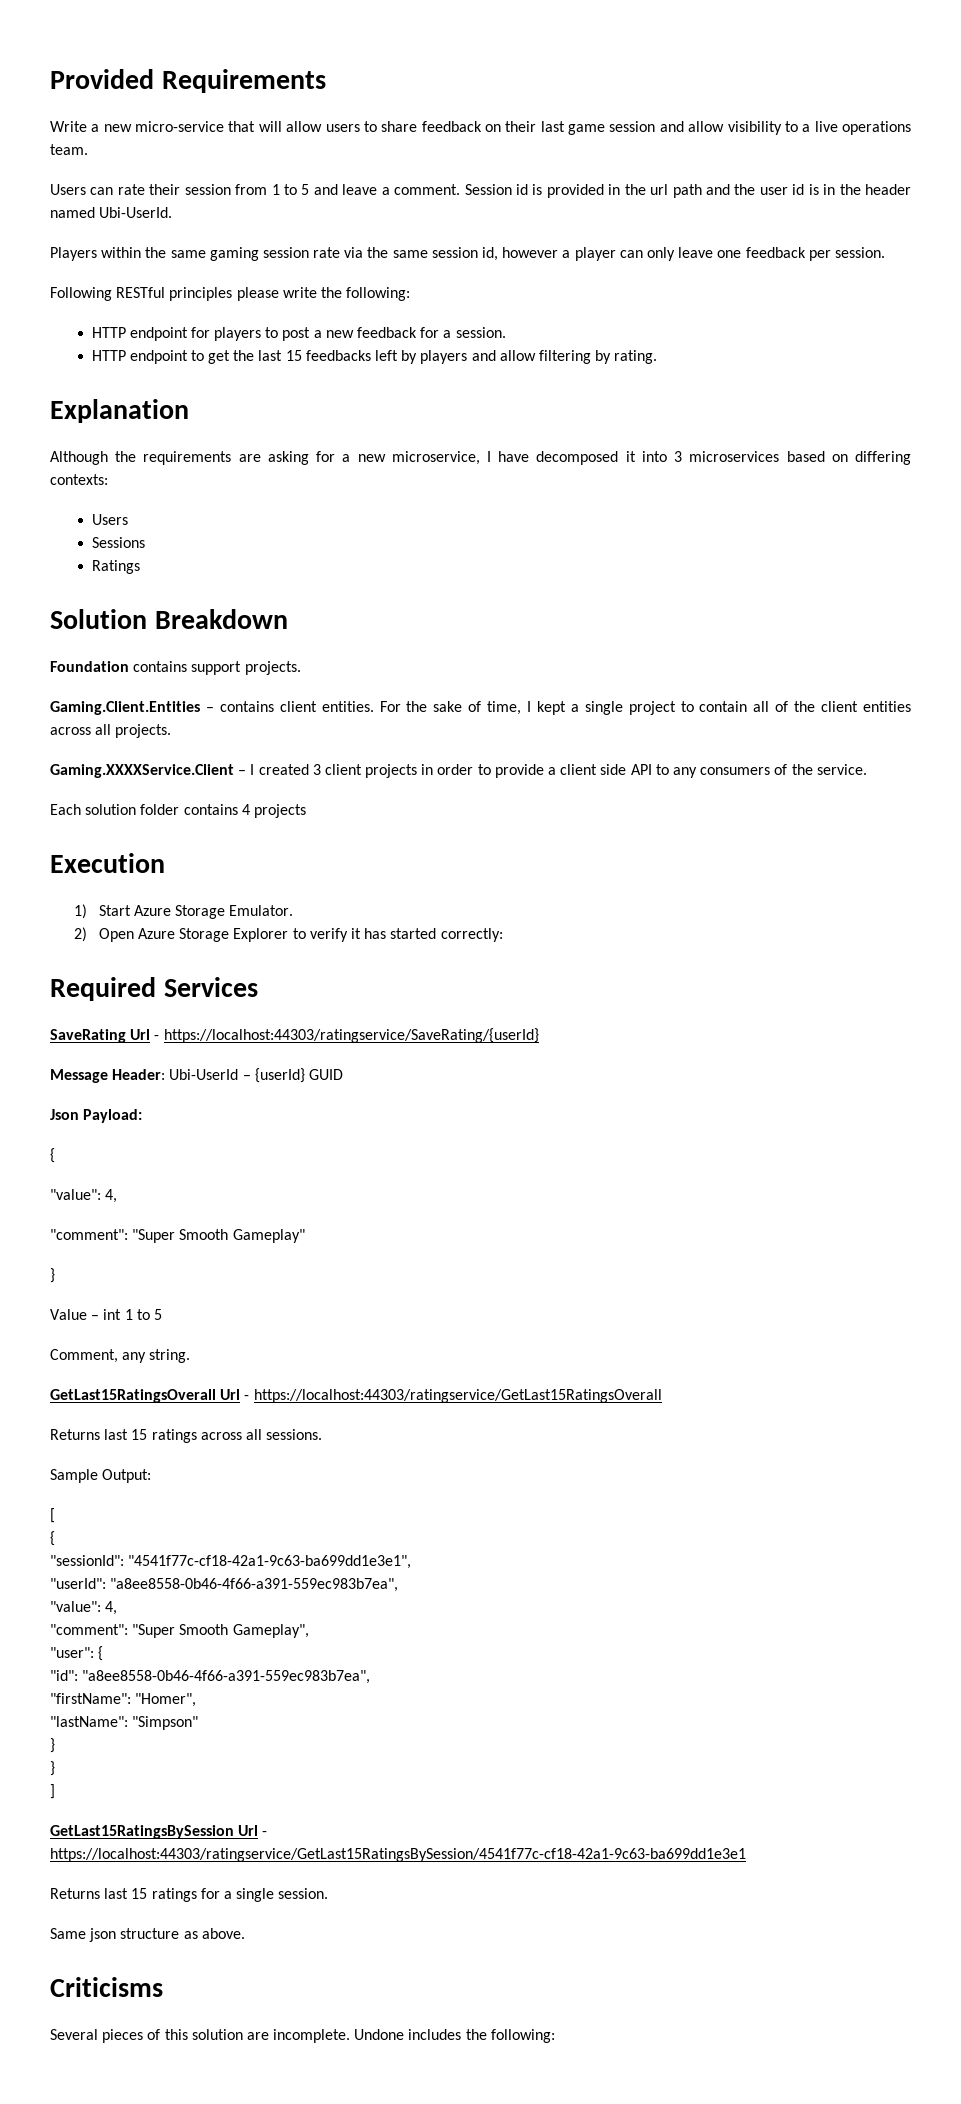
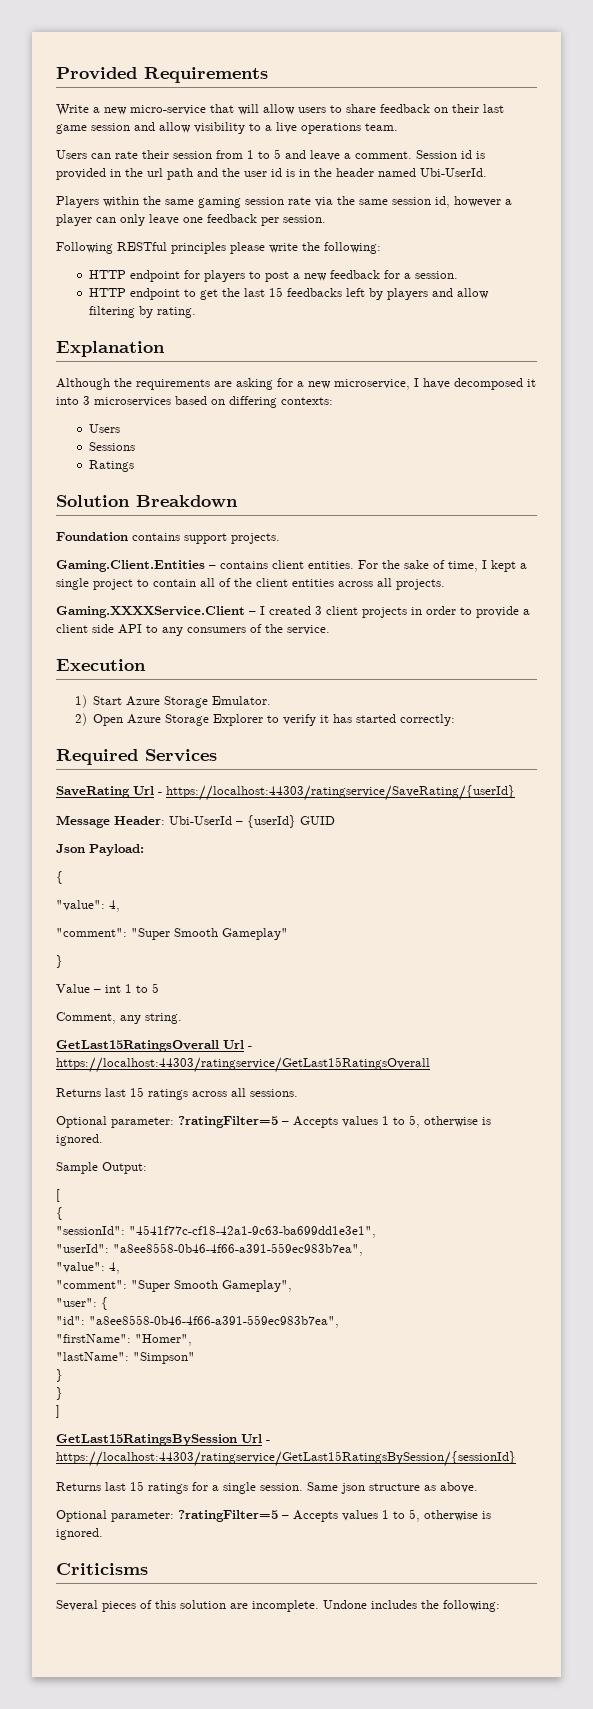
- Each solution folder contains 4 projects
  Returns last 15 ratings across all sessions.
+ Optional parameter: ?ratingFilter=5 – Accepts values 1 to 5, otherwise is ignored.
- GetLast15RatingsBySession Url - https://localhost:44303/ratingservice/GetLast15RatingsBySession/4541f77c-cf18-42a1-9c63-ba699dd1e3e1
+ GetLast15RatingsBySession Url - https://localhost:44303/ratingservice/GetLast15RatingsBySession/{sessionId}
- Returns last 15 ratings for a single session.
- Same json structure as above.
+ Returns last 15 ratings for a single session. Same json structure as above.
+ Optional parameter: ?ratingFilter=5 – Accepts values 1 to 5, otherwise is ignored.

